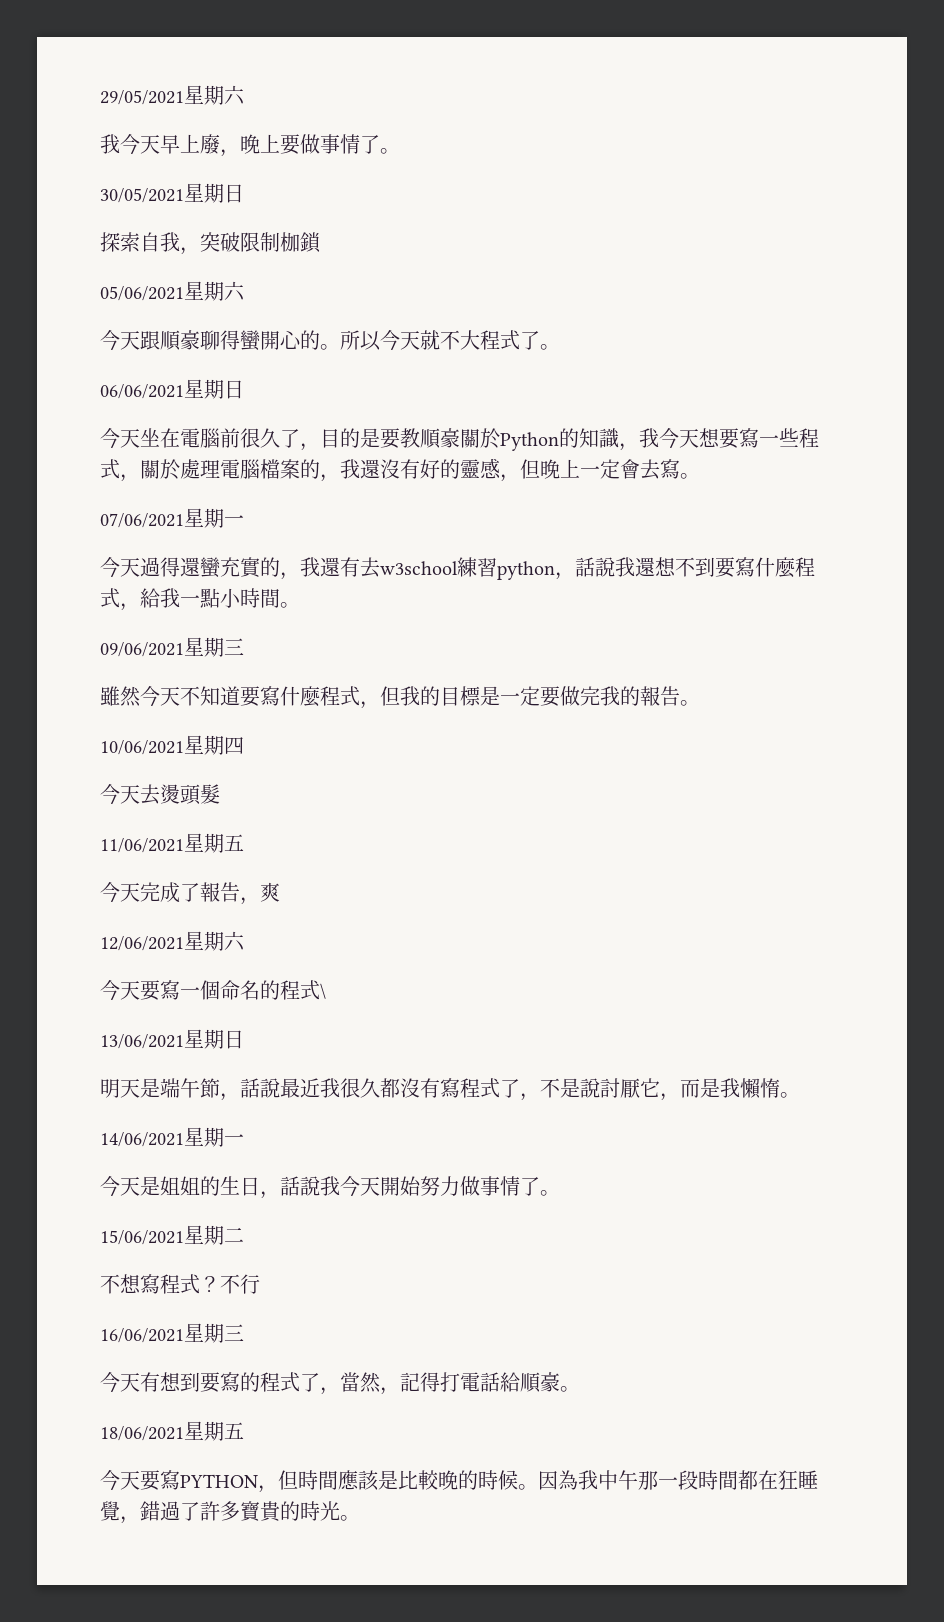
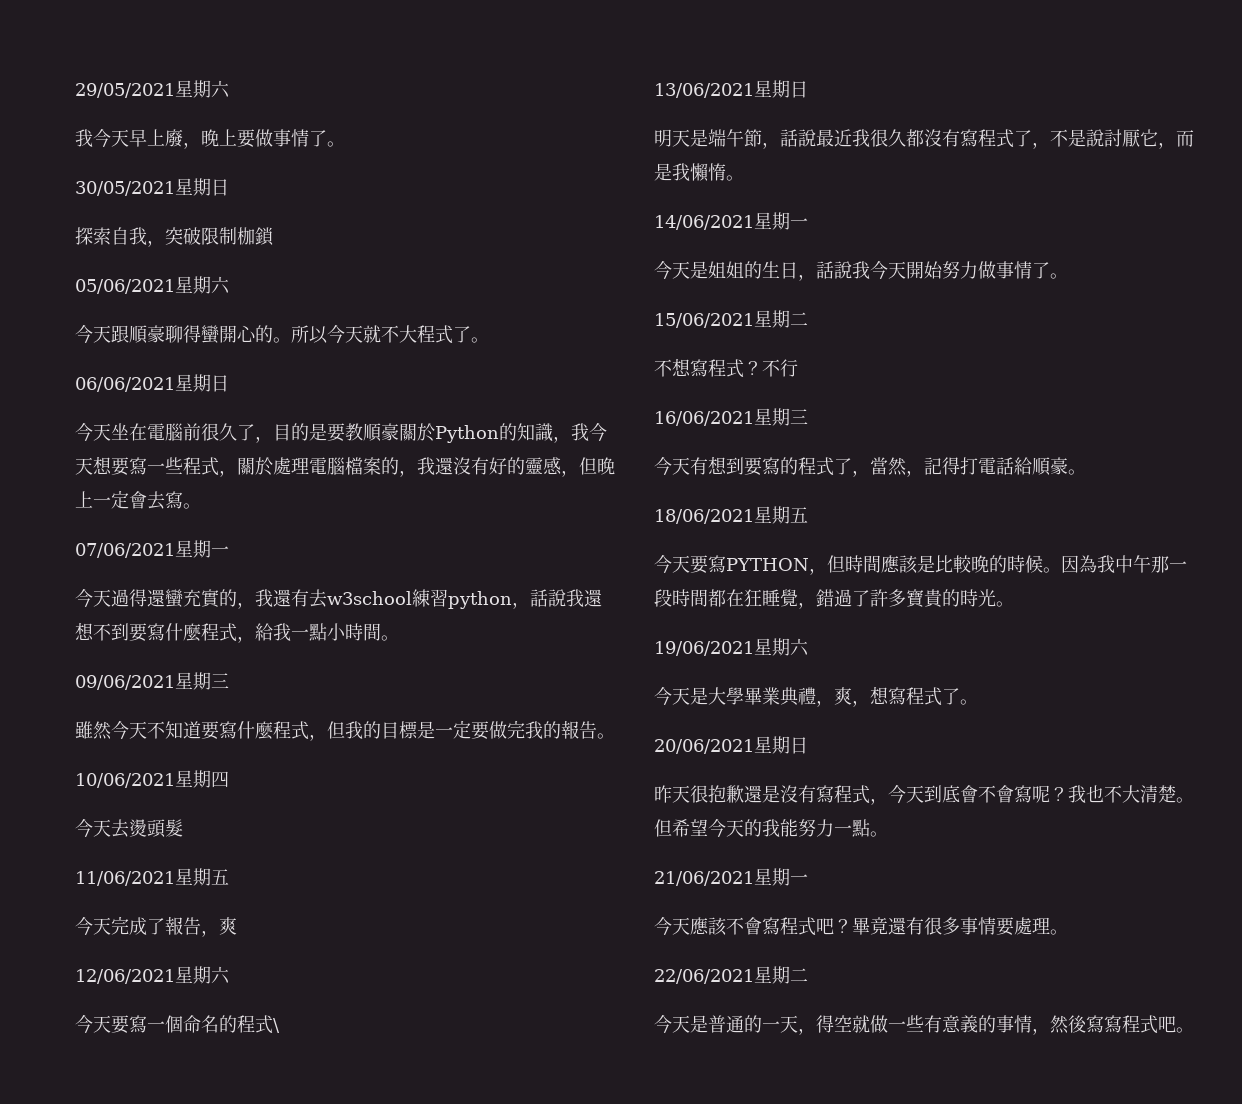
+ 19/06/2021星期六
+ 今天是大學畢業典禮，爽，想寫程式了。
+ 20/06/2021星期日
+ 昨天很抱歉還是沒有寫程式，今天到底會不會寫呢？我也不大清楚。但希望今天的我能努力一點。
+ 21/06/2021星期一
+ 今天應該不會寫程式吧？畢竟還有很多事情要處理。
+ 22/06/2021星期二
+ 今天是普通的一天，得空就做一些有意義的事情，然後寫寫程式吧。

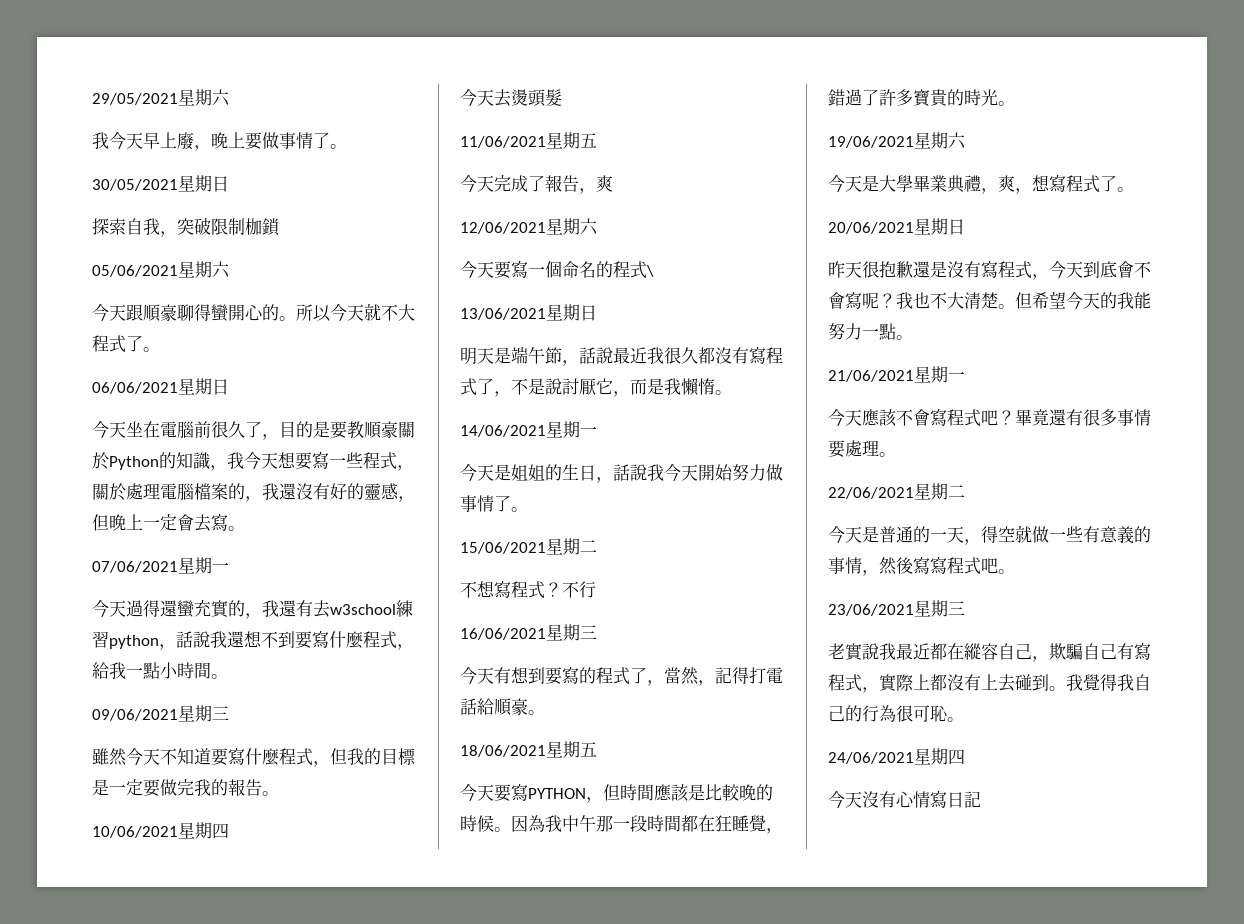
+ 23/06/2021星期三
+ 老實說我最近都在縱容自己，欺騙自己有寫程式，實際上都沒有上去碰到。我覺得我自己的行為很可恥。
+ 24/06/2021星期四
+ 今天沒有心情寫日記

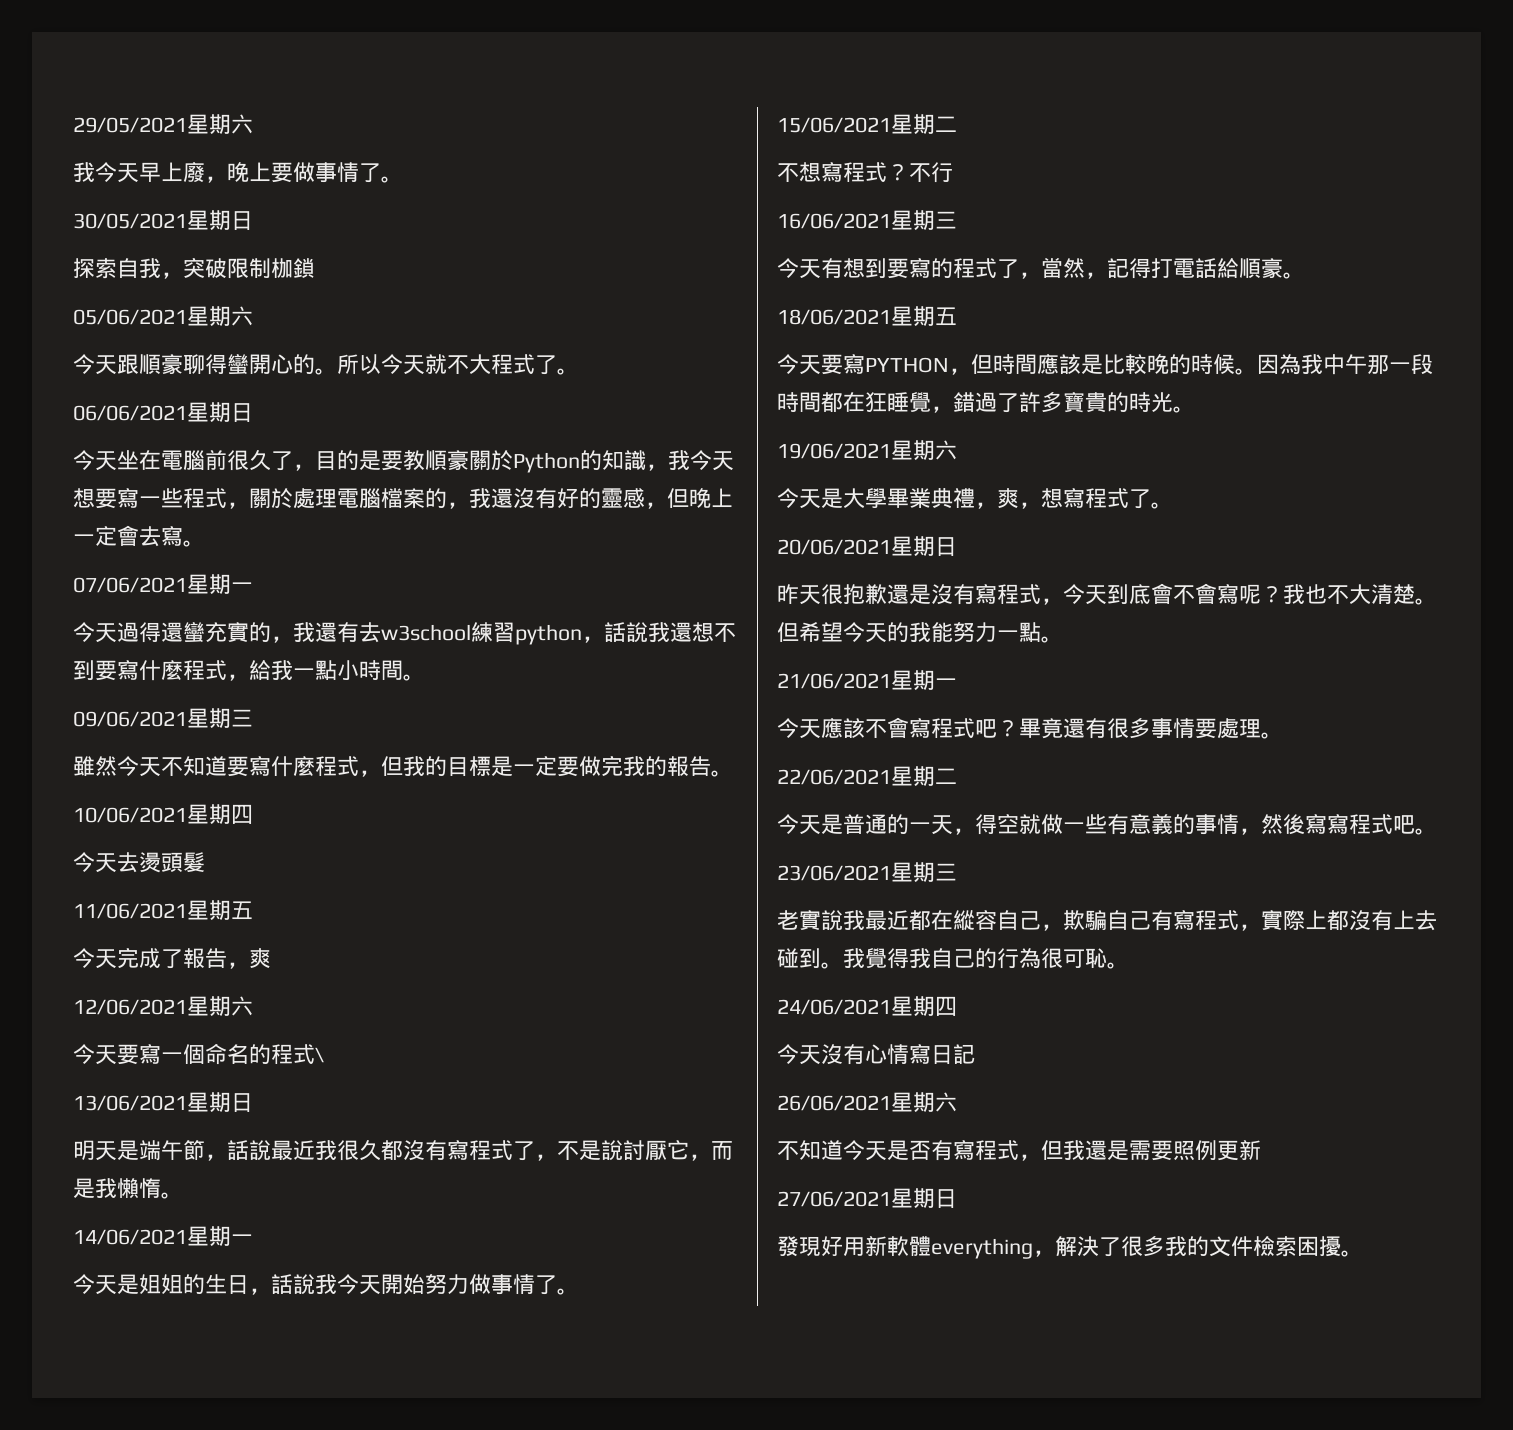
+ 26/06/2021星期六
+ 不知道今天是否有寫程式，但我還是需要照例更新
+ 27/06/2021星期日
+ 發現好用新軟體everything，解決了很多我的文件檢索困擾。

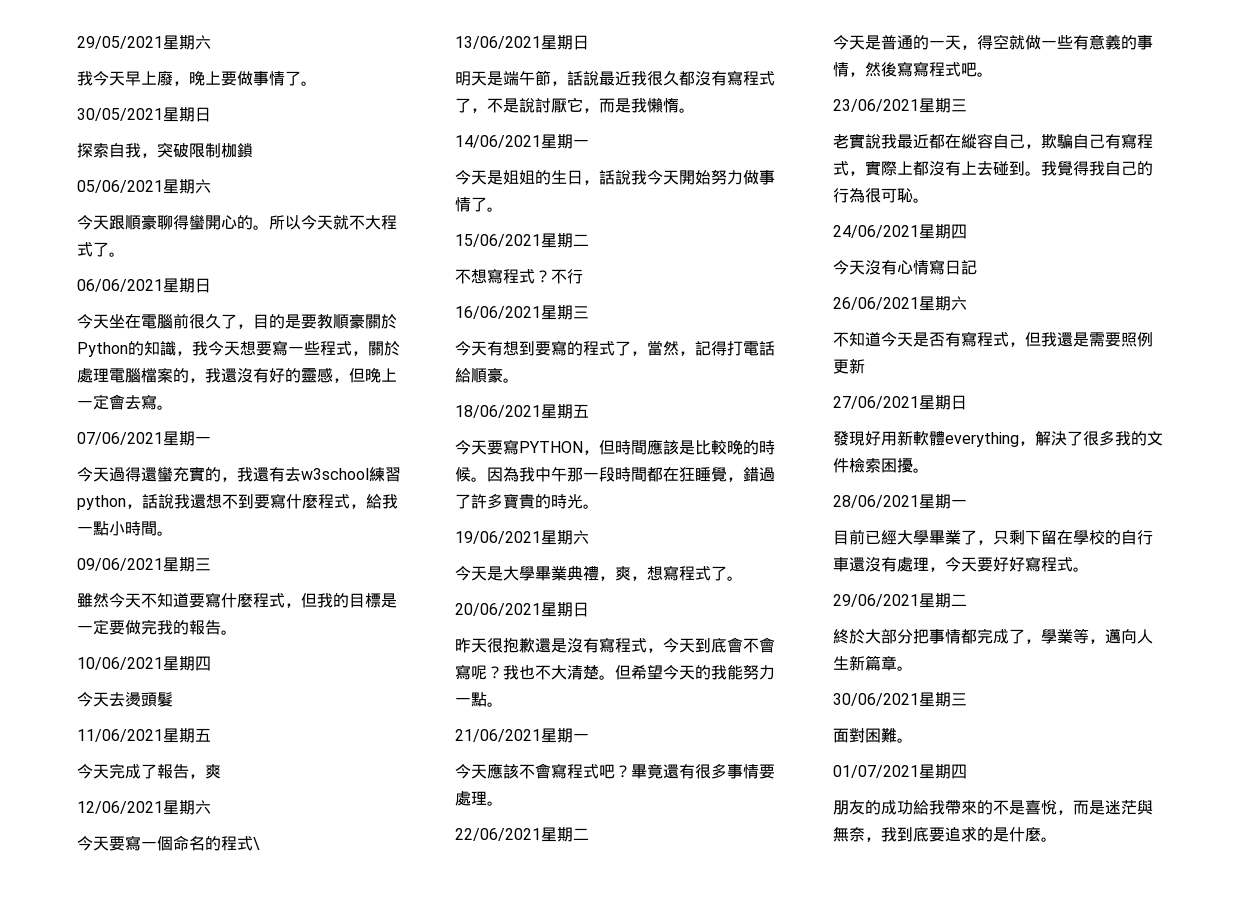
+ 28/06/2021星期一
+ 目前已經大學畢業了，只剩下留在學校的自行車還沒有處理，今天要好好寫程式。
+ 29/06/2021星期二
+ 終於大部分把事情都完成了，學業等，邁向人生新篇章。
+ 30/06/2021星期三
+ 面對困難。
+ 01/07/2021星期四
+ 朋友的成功給我帶來的不是喜悅，而是迷茫與無奈，我到底要追求的是什麼。

